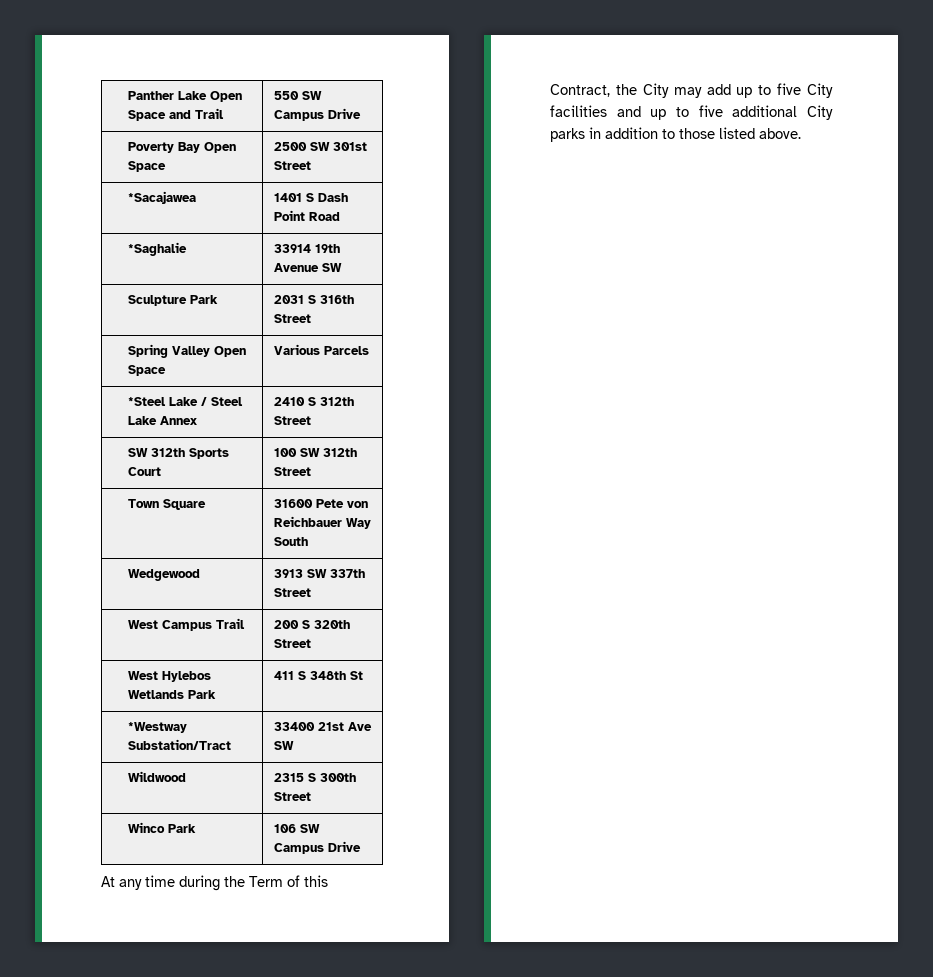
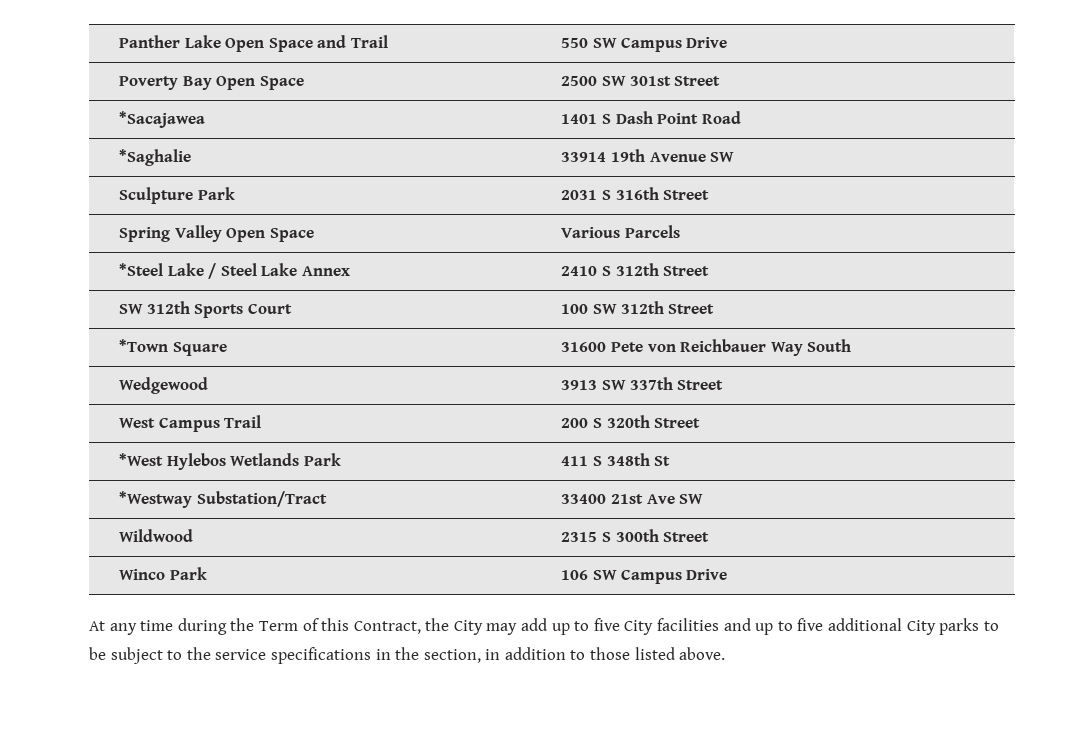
- Town Square | 31600 Pete von Reichbauer Way South
+ *Town Square | 31600 Pete von Reichbauer Way South
- West Hylebos Wetlands Park | 411 S 348th St
+ *West Hylebos Wetlands Park | 411 S 348th St
- At any time during the Term of this Contract, the City may add up to five City facilities and up to five additional City parks in addition to those listed above.
+ At any time during the Term of this Contract, the City may add up to five City facilities and up to five additional City parks to be subject to the service specifications in the section, in addition to those listed above.

